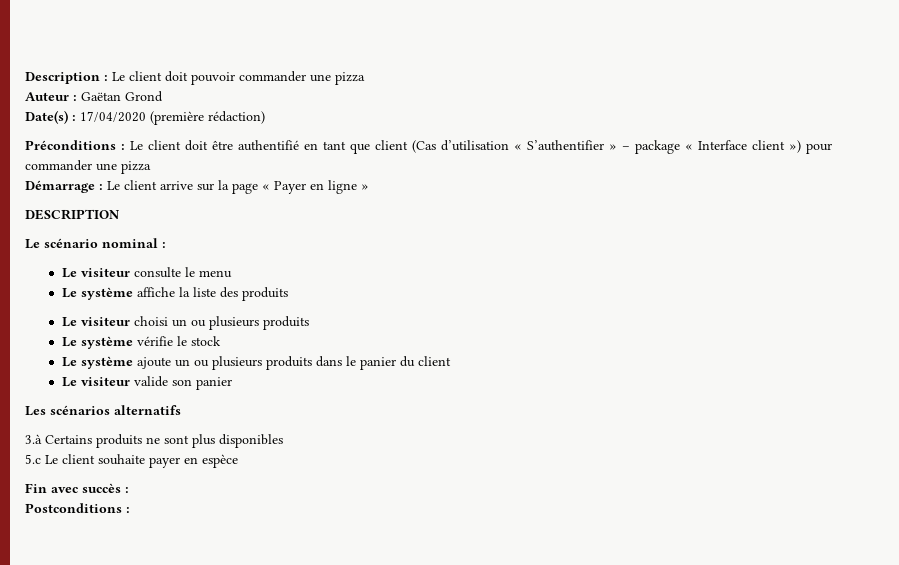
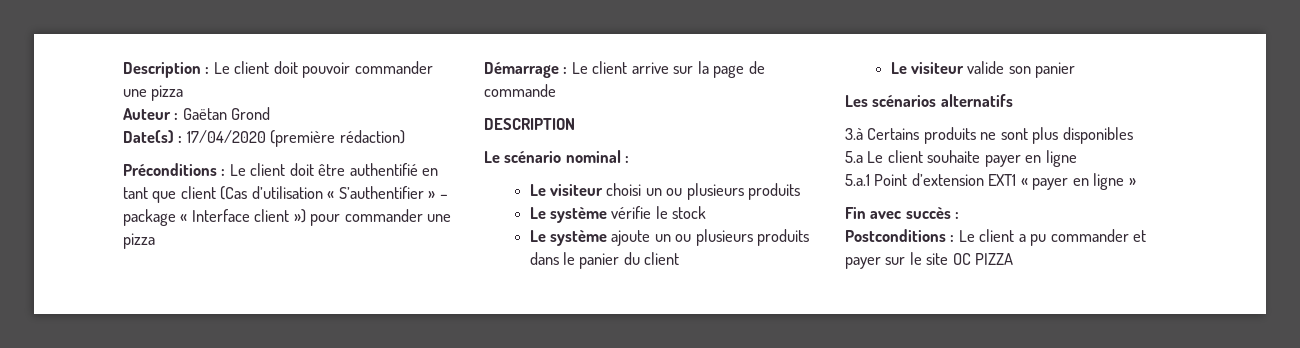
- Démarrage : Le client arrive sur la page « Payer en ligne »
+ Démarrage : Le client arrive sur la page de commande
- Le visiteur consulte le menu
- Le système affiche la liste des produits
- 5.c Le client souhaite payer en espèce
+ 5.a Le client souhaite payer en ligne
+ 5.a.1 Point d’extension EXT1 « payer en ligne »
- Postconditions :
+ Postconditions : Le client a pu commander et payer sur le site OC PIZZA

